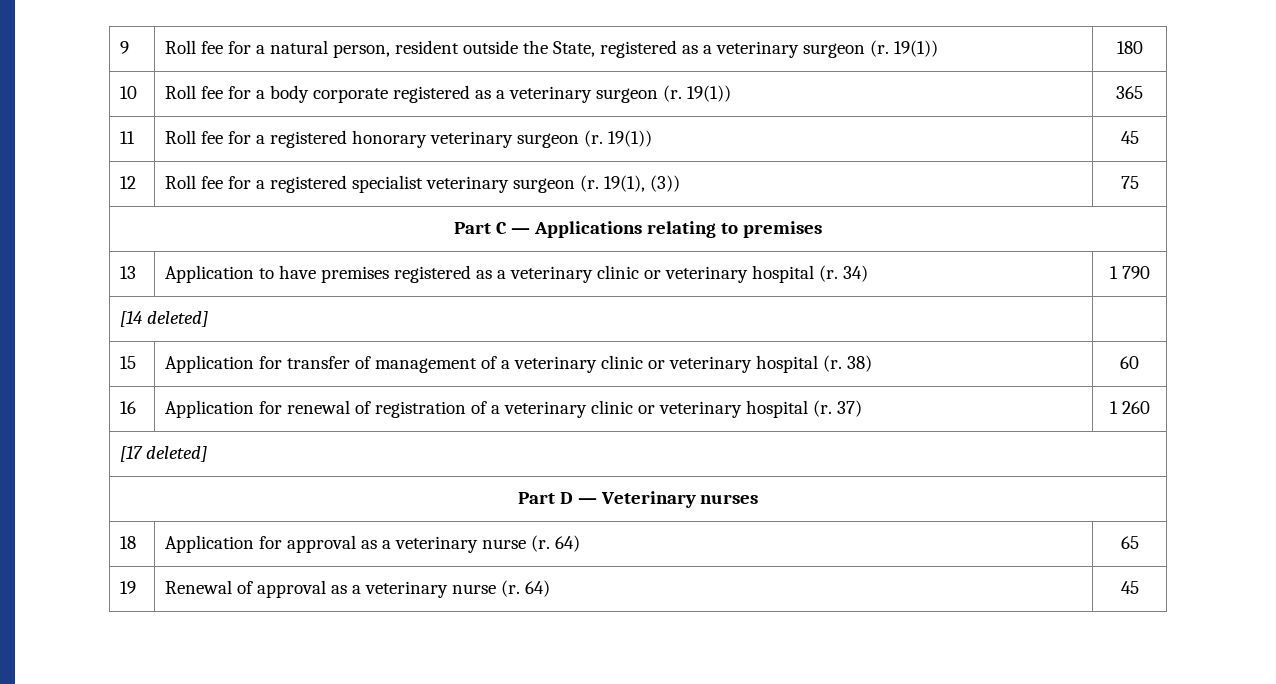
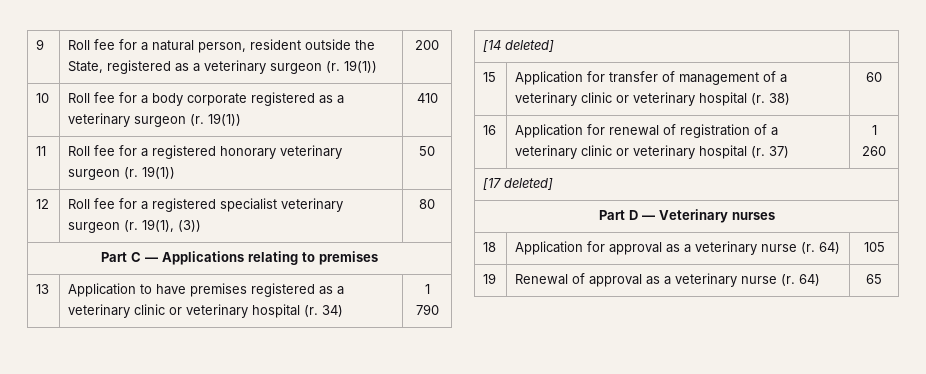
- 9 | Roll fee for a natural person, resident outside the State, registered as a veterinary surgeon (r. 19(1)) | 180
+ 9 | Roll fee for a natural person, resident outside the State, registered as a veterinary surgeon (r. 19(1)) | 200
- 10 | Roll fee for a body corporate registered as a veterinary surgeon (r. 19(1)) | 365
+ 10 | Roll fee for a body corporate registered as a veterinary surgeon (r. 19(1)) | 410
- 11 | Roll fee for a registered honorary veterinary surgeon (r. 19(1)) | 45
+ 11 | Roll fee for a registered honorary veterinary surgeon (r. 19(1)) | 50
- 12 | Roll fee for a registered specialist veterinary surgeon (r. 19(1), (3)) | 75
+ 12 | Roll fee for a registered specialist veterinary surgeon (r. 19(1), (3)) | 80
- 18 | Application for approval as a veterinary nurse (r. 64) | 65
+ 18 | Application for approval as a veterinary nurse (r. 64) | 105
- 19 | Renewal of approval as a veterinary nurse (r. 64) | 45
+ 19 | Renewal of approval as a veterinary nurse (r. 64) | 65

